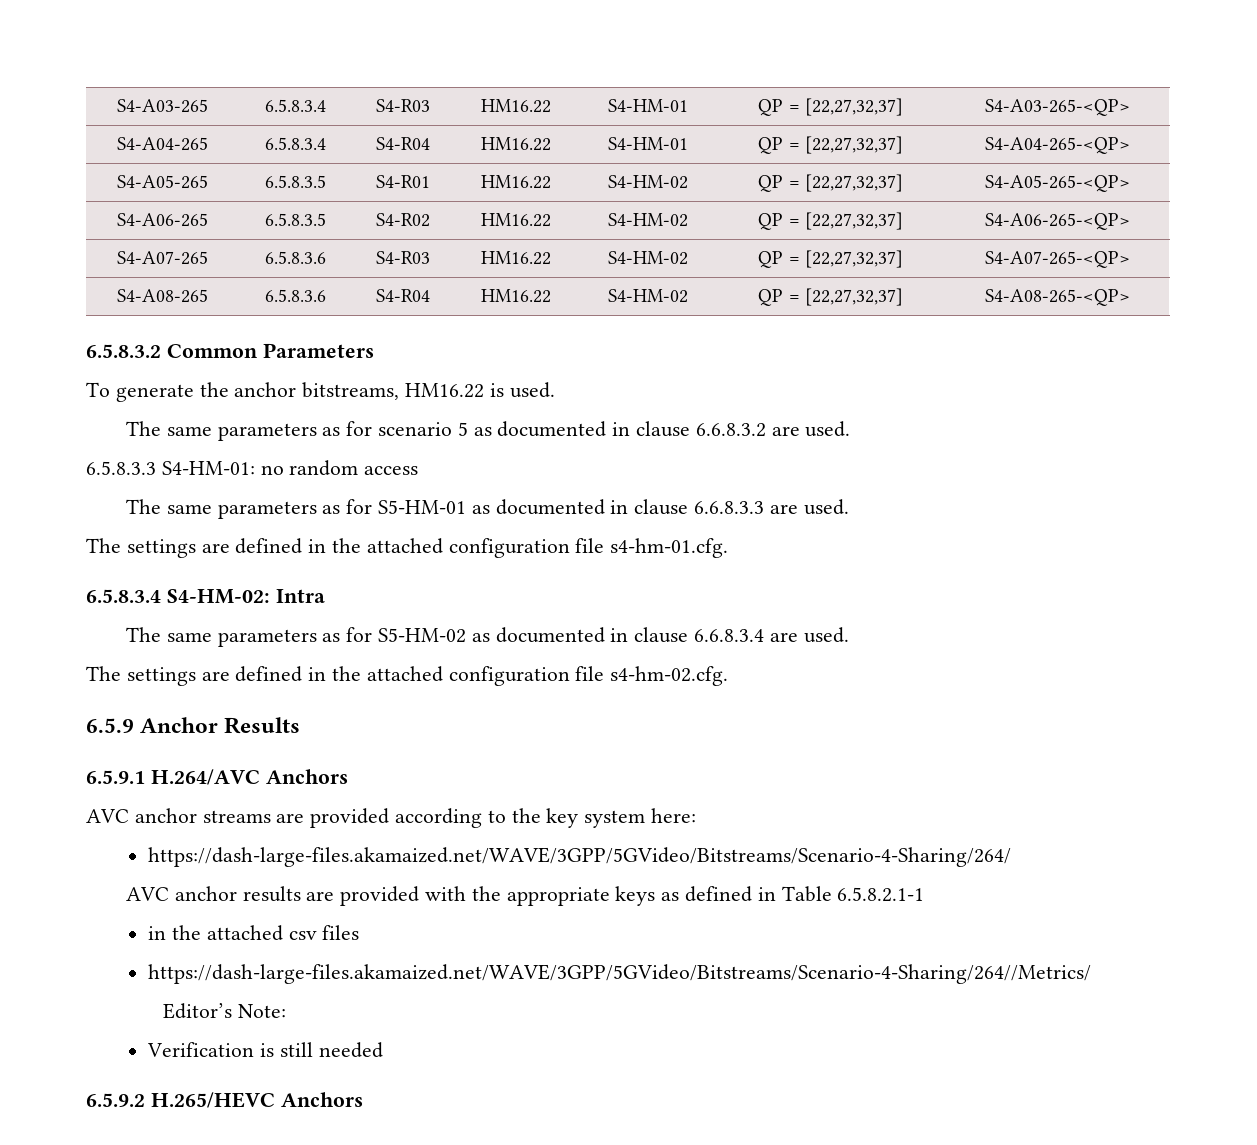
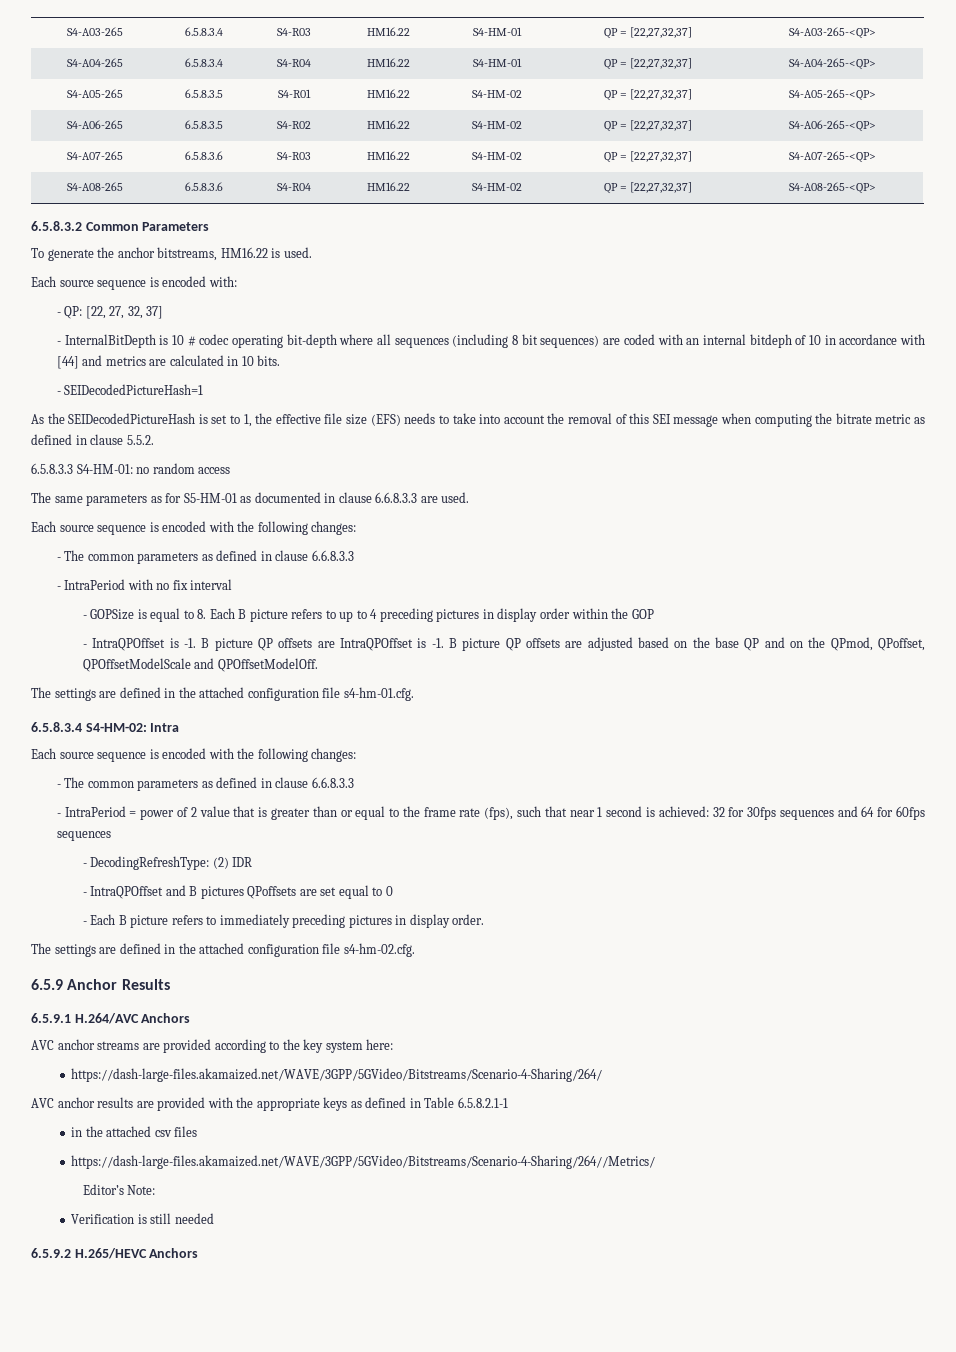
- The same parameters as for scenario 5 as documented in clause 6.6.8.3.2 are used.
+ Each source sequence is encoded with:
+ - QP: [22, 27, 32, 37]
+ - InternalBitDepth is 10 # codec operating bit-depth where all sequences (including 8 bit sequences) are coded with an internal bitdeph of 10 in accordance with [44] and metrics are calculated in 10 bits.
+ - SEIDecodedPictureHash=1
+ As the SEIDecodedPictureHash is set to 1, the effective file size (EFS) needs to take into account the removal of this SEI message when computing the bitrate metric as defined in clause 5.5.2.
  The same parameters as for S5-HM-01 as documented in clause 6.6.8.3.3 are used.
+ Each source sequence is encoded with the following changes:
+ - The common parameters as defined in clause 6.6.8.3.3
+ - IntraPeriod with no fix interval
+ - GOPSize is equal to 8. Each B picture refers to up to 4 preceding pictures in display order within the GOP
+ - IntraQPOffset is -1. B picture QP offsets are IntraQPOffset is -1. B picture QP offsets are adjusted based on the base QP and on the QPmod, QPoffset, QPOffsetModelScale and QPOffsetModelOff.
  6.5.8.3.4 S4-HM-02: Intra
- The same parameters as for S5-HM-02 as documented in clause 6.6.8.3.4 are used.
+ Each source sequence is encoded with the following changes:
+ - The common parameters as defined in clause 6.6.8.3.3
+ - IntraPeriod = power of 2 value that is greater than or equal to the frame rate (fps), such that near 1 second is achieved: 32 for 30fps sequences and 64 for 60fps sequences
+ - DecodingRefreshType: (2) IDR
+ - IntraQPOffset and B pictures QPoffsets are set equal to 0
+ - Each B picture refers to immediately preceding pictures in display order.

